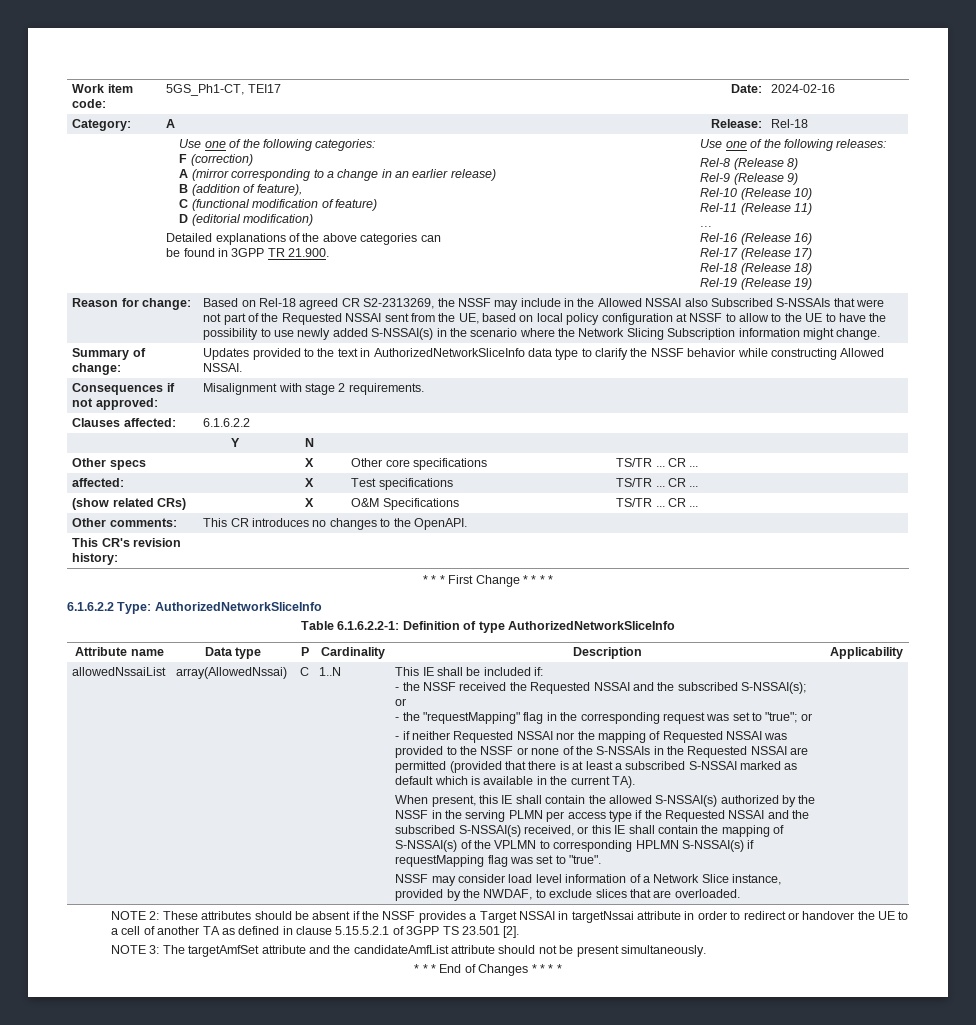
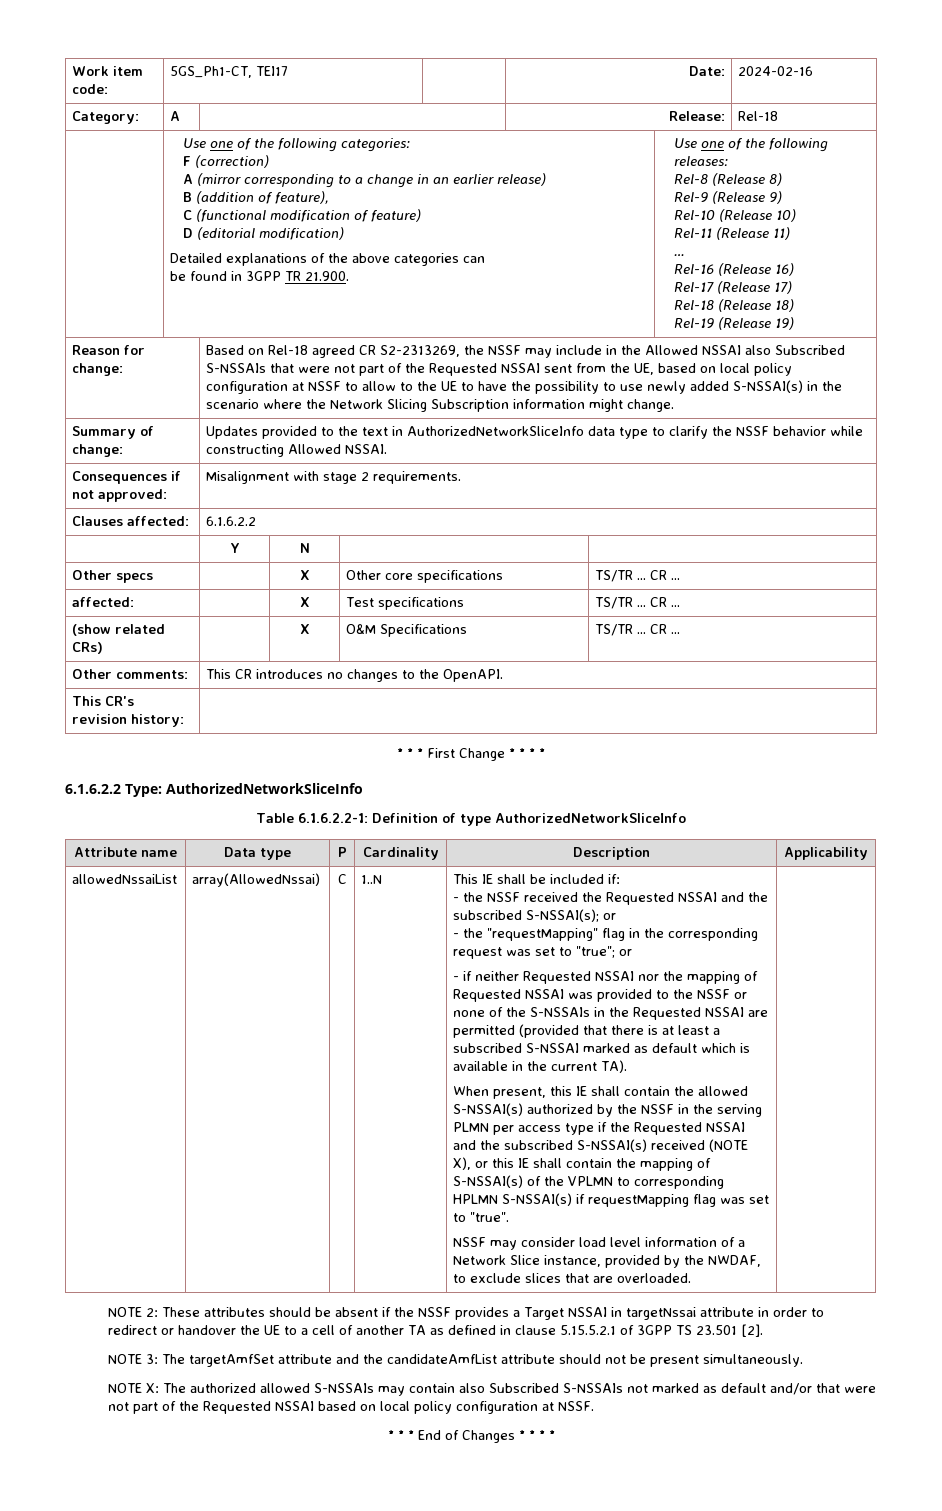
- When present, this IE shall contain the allowed S-NSSAI(s) authorized by the NSSF in the serving PLMN per access type if the Requested NSSAI and the subscribed S-NSSAI(s) received, or this IE shall contain the mapping of S-NSSAI(s) of the VPLMN to corresponding HPLMN S-NSSAI(s) if requestMapping flag was set to "true".
+ When present, this IE shall contain the allowed S-NSSAI(s) authorized by the NSSF in the serving PLMN per access type if the Requested NSSAI and the subscribed S-NSSAI(s) received (NOTE X), or this IE shall contain the mapping of S-NSSAI(s) of the VPLMN to corresponding HPLMN S-NSSAI(s) if requestMapping flag was set to "true".
+ NOTE X: The authorized allowed S-NSSAIs may contain also Subscribed S-NSSAIs not marked as default and/or that were not part of the Requested NSSAI based on local policy configuration at NSSF.

